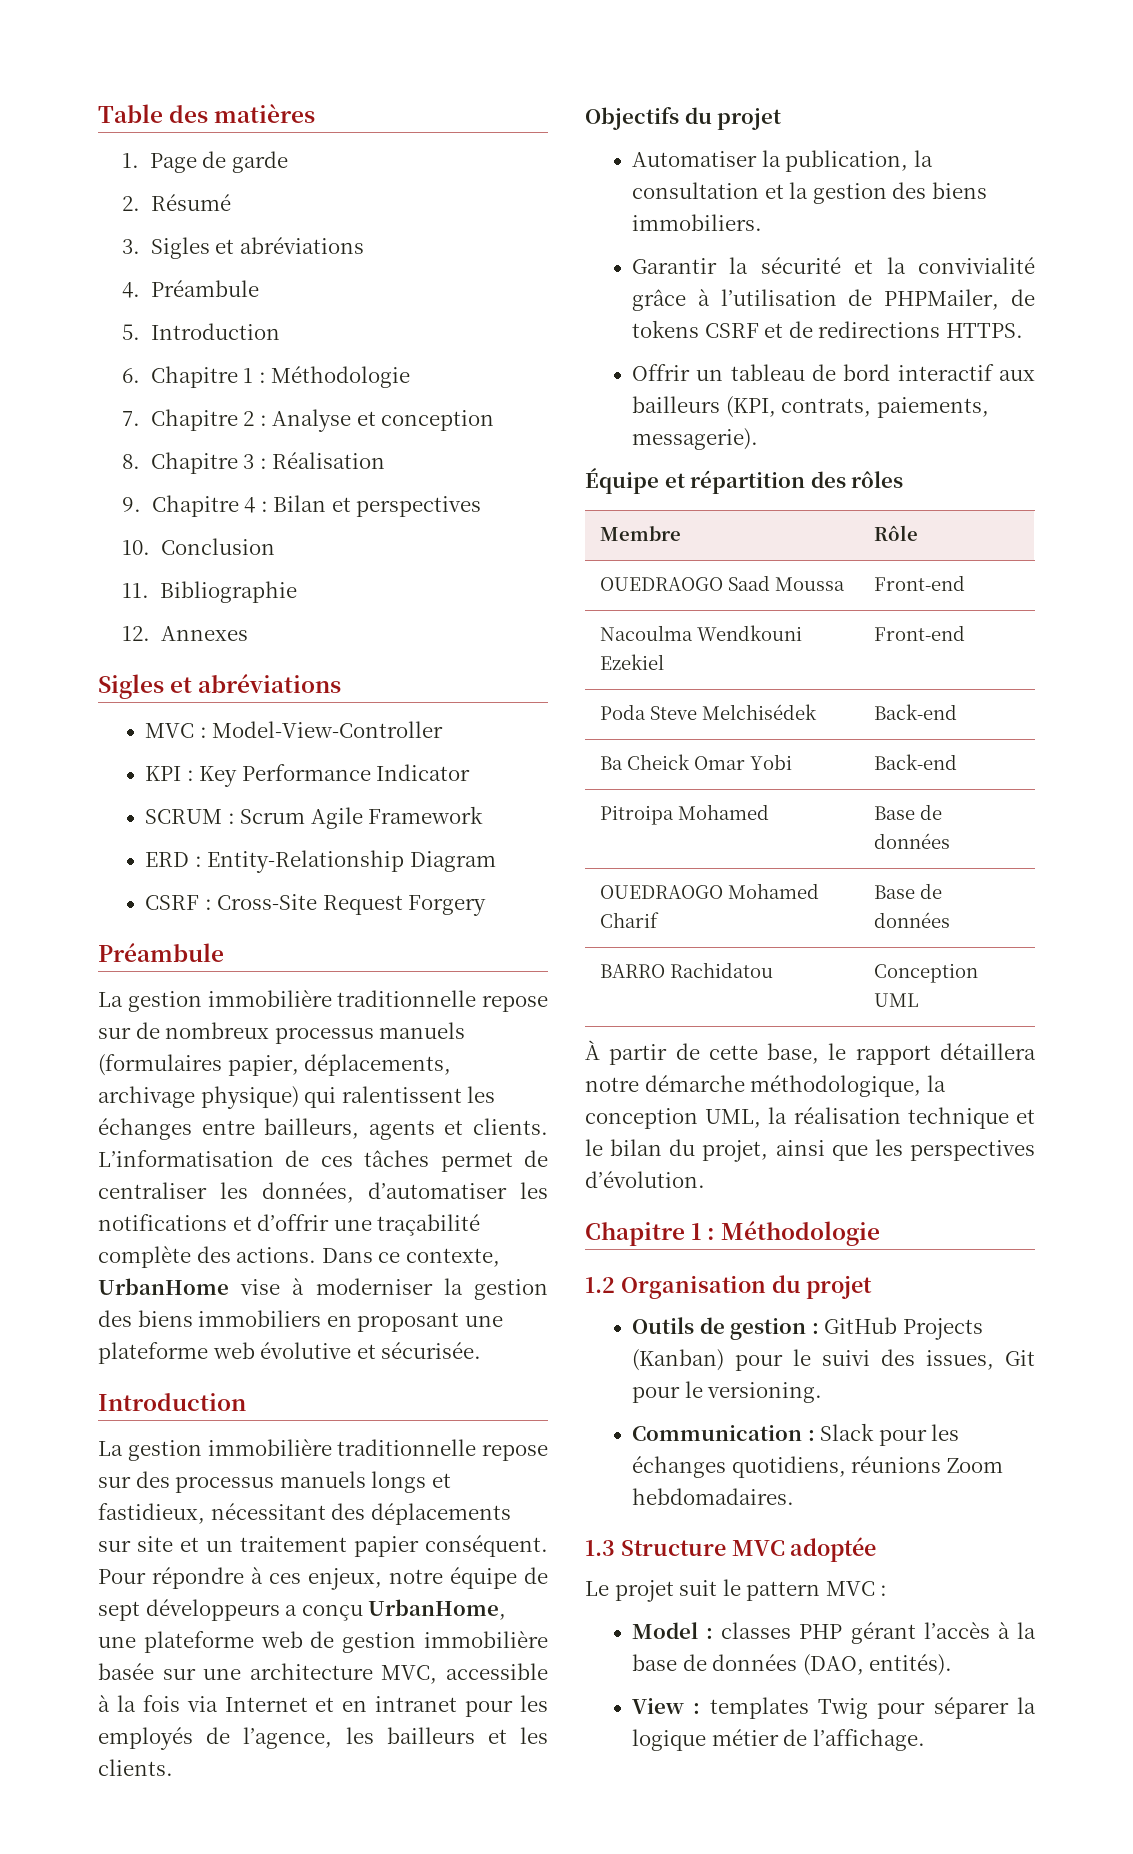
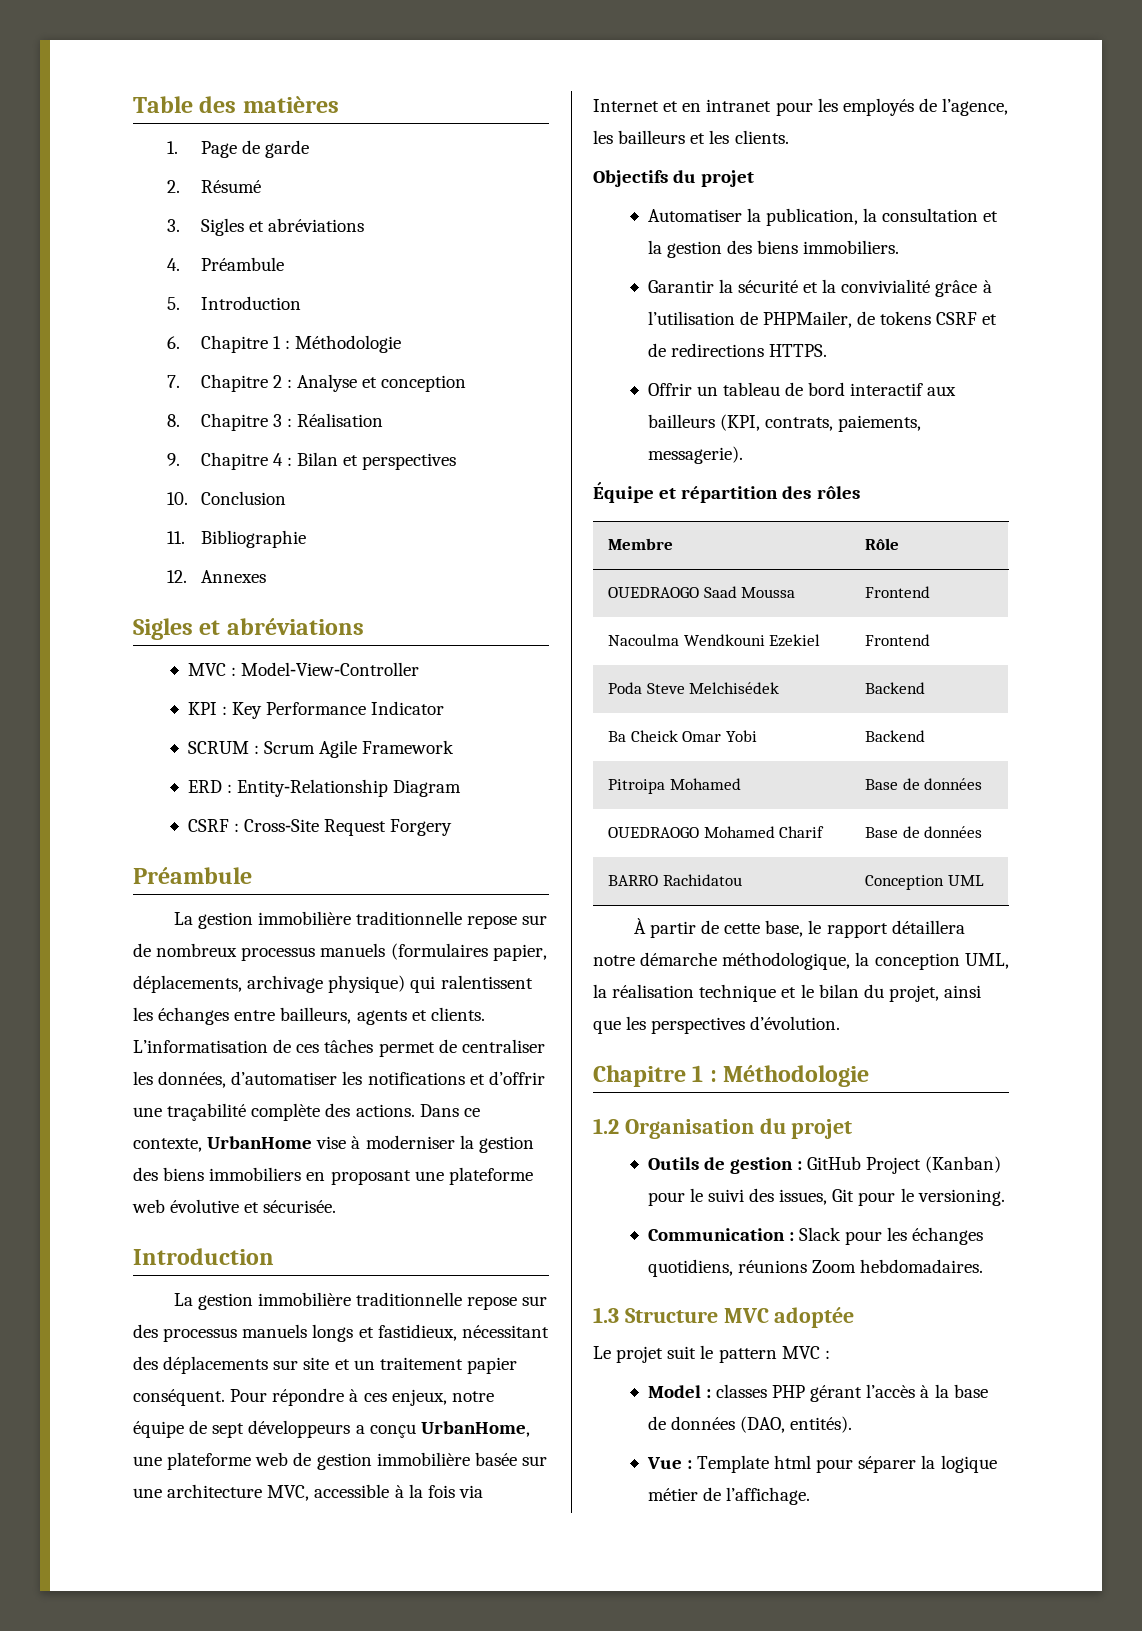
- OUEDRAOGO Saad Moussa | Front‑end
+ OUEDRAOGO Saad Moussa | Frontend
- Nacoulma Wendkouni Ezekiel | Front‑end
+ Nacoulma Wendkouni Ezekiel | Frontend
- Poda Steve Melchisédek | Back‑end
+ Poda Steve Melchisédek | Backend
- Ba Cheick Omar Yobi | Back‑end
+ Ba Cheick Omar Yobi | Backend
- Outils de gestion : GitHub Projects (Kanban) pour le suivi des issues, Git pour le versioning.
+ Outils de gestion : GitHub Project (Kanban) pour le suivi des issues, Git pour le versioning.
- View : templates Twig pour séparer la logique métier de l’affichage.
+ Vue : Template html pour séparer la logique métier de l’affichage.

